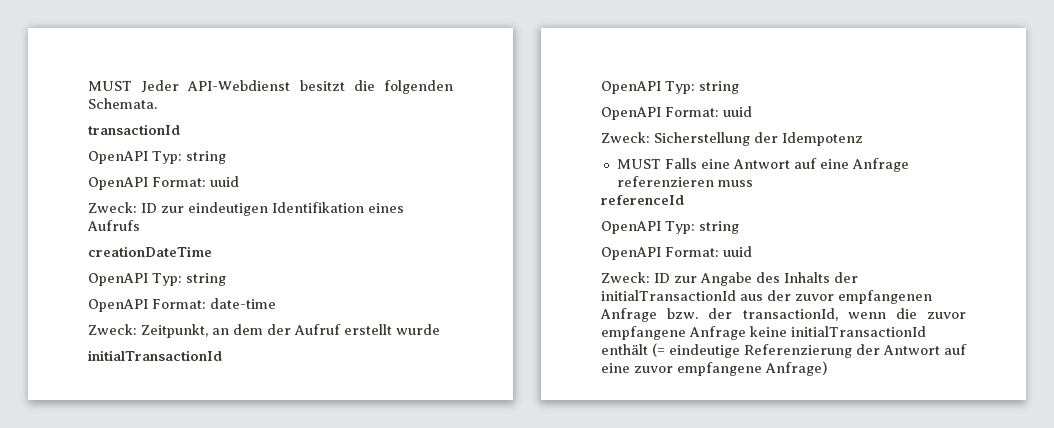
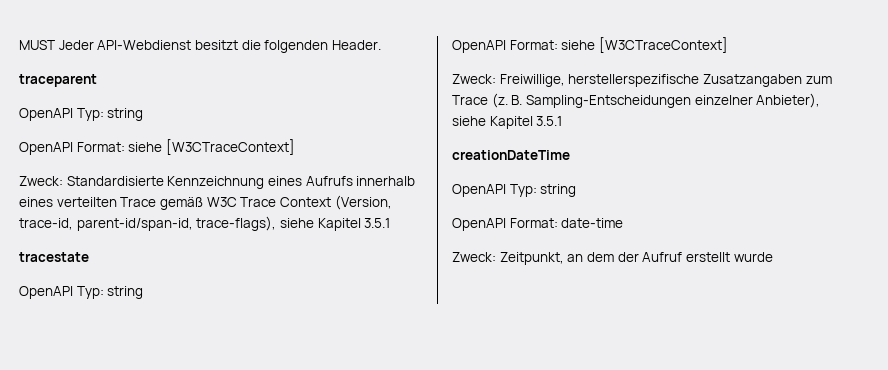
- MUST Jeder API-Webdienst besitzt die folgenden Schemata.
- transactionId
+ MUST Jeder API-Webdienst besitzt die folgenden Header.
+ traceparent
  OpenAPI Typ: string
- OpenAPI Format: uuid
- Zweck: ID zur eindeutigen Identifikation eines Aufrufs
+ OpenAPI Format: siehe [W3CTraceContext]
+ Zweck: Standardisierte Kennzeichnung eines Aufrufs innerhalb eines verteilten Trace gemäß W3C Trace Context (Version, trace-id, parent-id/span-id, trace-flags), siehe Kapitel 3.5.1
+ tracestate
+ OpenAPI Typ: string
+ OpenAPI Format: siehe [W3CTraceContext]
+ Zweck: Freiwillige, herstellerspezifische Zusatzangaben zum Trace (z. B. Sampling-Entscheidungen einzelner Anbieter), siehe Kapitel 3.5.1
  Zweck: Zeitpunkt, an dem der Aufruf erstellt wurde
- initialTransactionId
- OpenAPI Typ: string
- OpenAPI Format: uuid
- Zweck: Sicherstellung der Idempotenz
- MUST Falls eine Antwort auf eine Anfrage referenzieren muss
- referenceId
- OpenAPI Typ: string
- OpenAPI Format: uuid
- Zweck: ID zur Angabe des Inhalts der initialTransactionId aus der zuvor empfangenen Anfrage bzw. der transactionId, wenn die zuvor empfangene Anfrage keine initialTransactionId enthält (= eindeutige Referenzierung der Antwort auf eine zuvor empfangene Anfrage)

